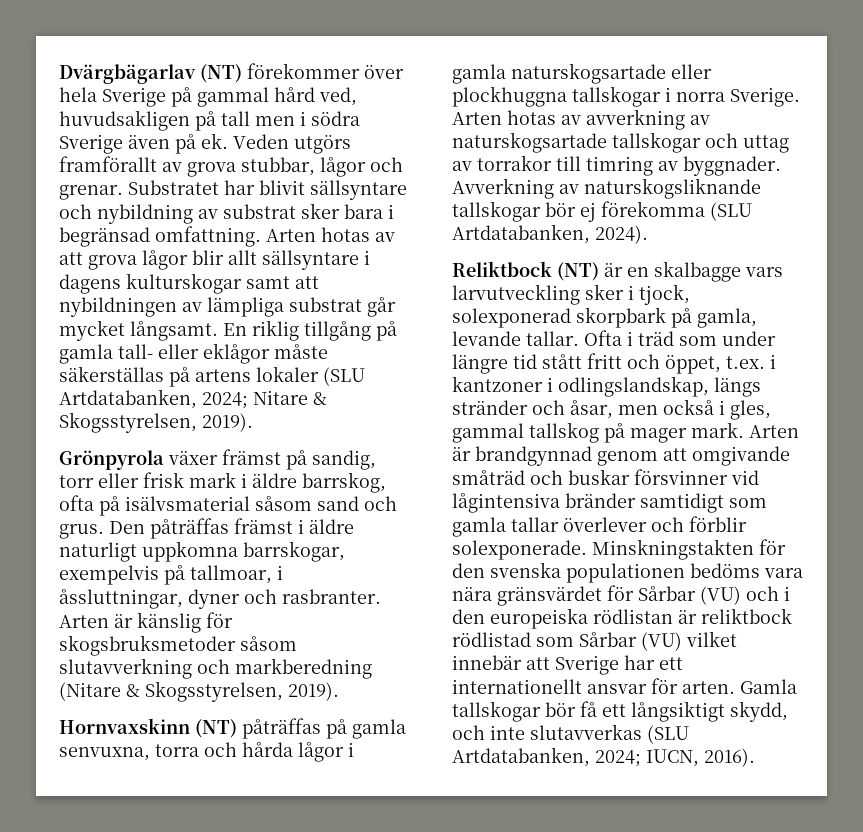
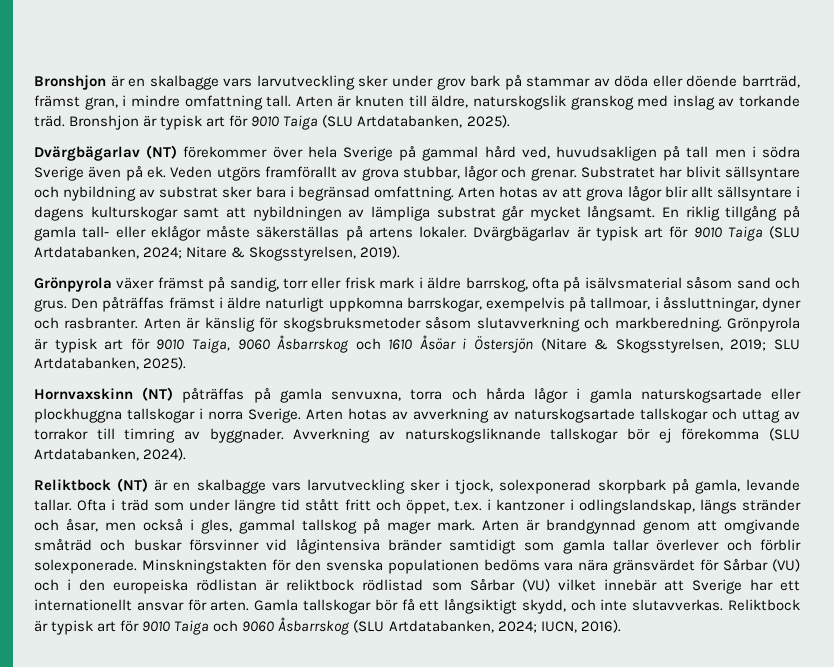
+ Bronshjon är en skalbagge vars larvutveckling sker under grov bark på stammar av döda eller döende barrträd, främst gran, i mindre omfattning tall. Arten är knuten till äldre, naturskogslik granskog med inslag av torkande träd. Bronshjon är typisk art för 9010 Taiga (SLU Artdatabanken, 2025).
- En riklig tillgång på gamla tall- eller eklågor måste säkerställas på artens lokaler (SLU Artdatabanken, 2024; Nitare & Skogsstyrelsen, 2019).
+ En riklig tillgång på gamla tall- eller eklågor måste säkerställas på artens lokaler. Dvärgbägarlav är typisk art för 9010 Taiga (SLU Artdatabanken, 2024; Nitare & Skogsstyrelsen, 2019).
- Arten är känslig för skogsbruksmetoder såsom slutavverkning och markberedning (Nitare & Skogsstyrelsen, 2019).
+ Arten är känslig för skogsbruksmetoder såsom slutavverkning och markberedning. Grönpyrola är typisk art för 9010 Taiga, 9060 Åsbarrskog och 1610 Åsöar i Östersjön (Nitare & Skogsstyrelsen, 2019; SLU Artdatabanken, 2025).
- Gamla tallskogar bör få ett långsiktigt skydd, och inte slutavverkas (SLU Artdatabanken, 2024; IUCN, 2016).
+ Gamla tallskogar bör få ett långsiktigt skydd, och inte slutavverkas. Reliktbock är typisk art för 9010 Taiga och 9060 Åsbarrskog (SLU Artdatabanken, 2024; IUCN, 2016).

